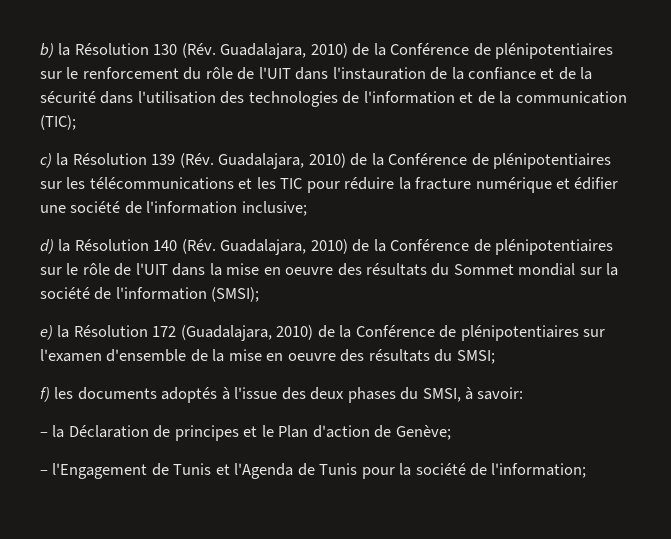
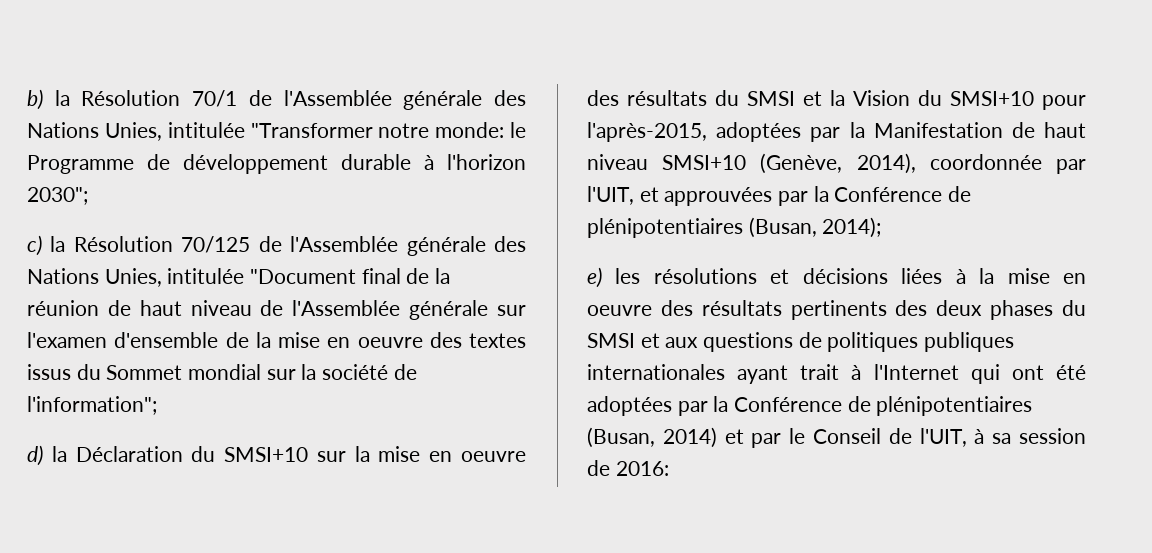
- b) la Résolution 130 (Rév. Guadalajara, 2010) de la Conférence de plénipotentiaires sur le renforcement du rôle de l'UIT dans l'instauration de la confiance et de la sécurité dans l'utilisation des technologies de l'information et de la communication (TIC);
- c) la Résolution 139 (Rév. Guadalajara, 2010) de la Conférence de plénipotentiaires sur les télécommunications et les TIC pour réduire la fracture numérique et édifier une société de l'information inclusive;
- d) la Résolution 140 (Rév. Guadalajara, 2010) de la Conférence de plénipotentiaires sur le rôle de l'UIT dans la mise en oeuvre des résultats du Sommet mondial sur la société de l'information (SMSI);
- e) la Résolution 172 (Guadalajara, 2010) de la Conférence de plénipotentiaires sur l'examen d'ensemble de la mise en oeuvre des résultats du SMSI;
- f) les documents adoptés à l'issue des deux phases du SMSI, à savoir:
- – la Déclaration de principes et le Plan d'action de Genève;
- – l'Engagement de Tunis et l'Agenda de Tunis pour la société de l'information;
+ b) la Résolution 70/1 de l'Assemblée générale des Nations Unies, intitulée "Transformer notre monde: le Programme de développement durable à l'horizon 2030";
+ c) la Résolution 70/125 de l'Assemblée générale des Nations Unies, intitulée "Document final de la réunion de haut niveau de l'Assemblée générale sur l'examen d'ensemble de la mise en oeuvre des textes issus du Sommet mondial sur la société de l'information";
+ d) la Déclaration du SMSI+10 sur la mise en oeuvre des résultats du SMSI et la Vision du SMSI+10 pour l'après-2015, adoptées par la Manifestation de haut niveau SMSI+10 (Genève, 2014), coordonnée par l'UIT, et approuvées par la Conférence de plénipotentiaires (Busan, 2014);
+ e) les résolutions et décisions liées à la mise en oeuvre des résultats pertinents des deux phases du SMSI et aux questions de politiques publiques internationales ayant trait à l'Internet qui ont été adoptées par la Conférence de plénipotentiaires (Busan, 2014) et par le Conseil de l'UIT, à sa session de 2016:

